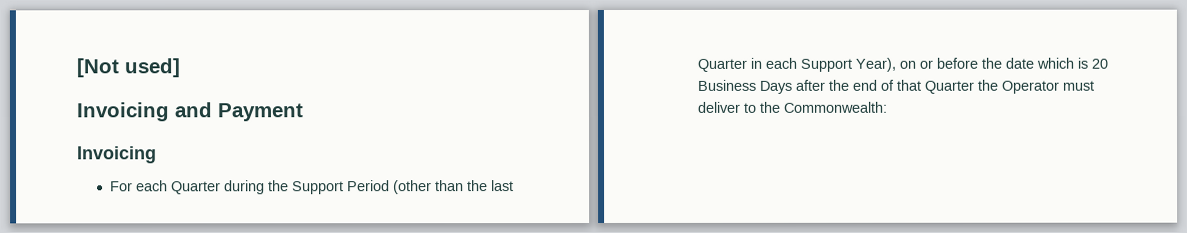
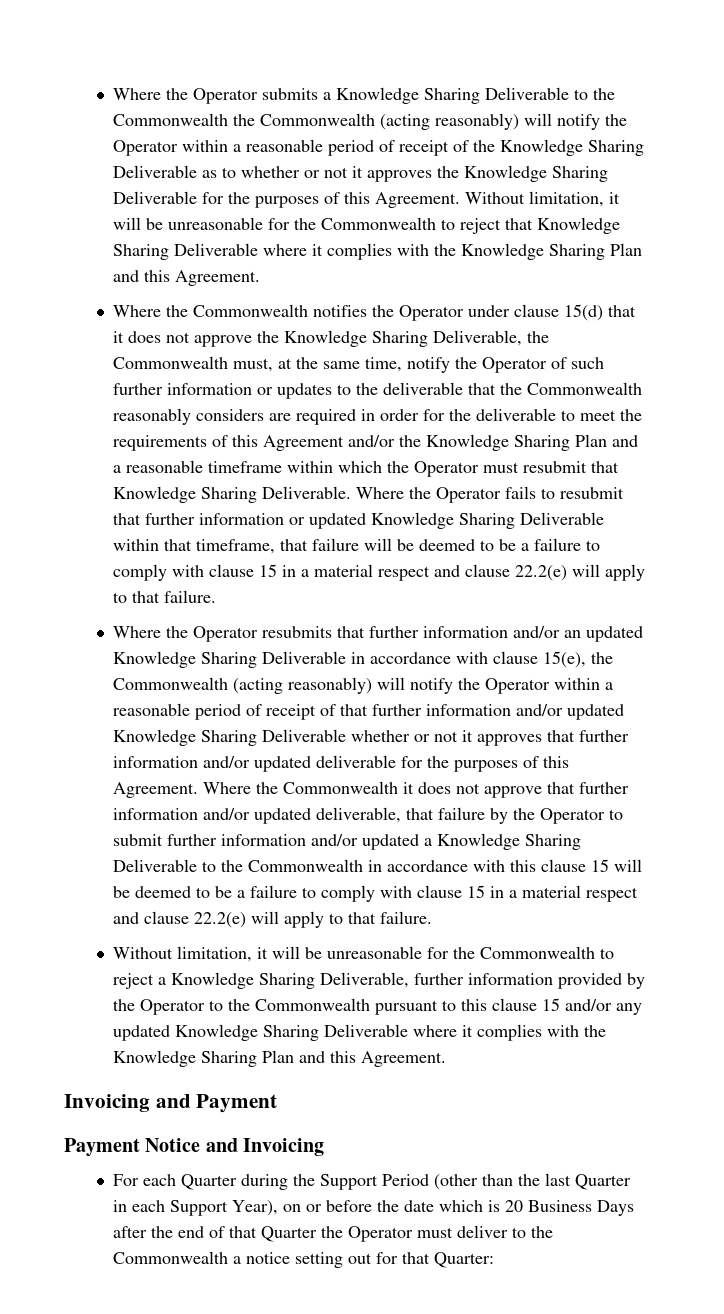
- [Not used]
+ Where the Operator submits a Knowledge Sharing Deliverable to the Commonwealth the Commonwealth (acting reasonably) will notify the Operator within a reasonable period of receipt of the Knowledge Sharing Deliverable as to whether or not it approves the Knowledge Sharing Deliverable for the purposes of this Agreement. Without limitation, it will be unreasonable for the Commonwealth to reject that Knowledge Sharing Deliverable where it complies with the Knowledge Sharing Plan and this Agreement.
+ Where the Commonwealth notifies the Operator under clause 15(d) that it does not approve the Knowledge Sharing Deliverable, the Commonwealth must, at the same time, notify the Operator of such further information or updates to the deliverable that the Commonwealth reasonably considers are required in order for the deliverable to meet the requirements of this Agreement and/or the Knowledge Sharing Plan and a reasonable timeframe within which the Operator must resubmit that Knowledge Sharing Deliverable. Where the Operator fails to resubmit that further information or updated Knowledge Sharing Deliverable within that timeframe, that failure will be deemed to be a failure to comply with clause 15 in a material respect and clause 22.2(e) will apply to that failure.
+ Where the Operator resubmits that further information and/or an updated Knowledge Sharing Deliverable in accordance with clause 15(e), the Commonwealth (acting reasonably) will notify the Operator within a reasonable period of receipt of that further information and/or updated Knowledge Sharing Deliverable whether or not it approves that further information and/or updated deliverable for the purposes of this Agreement. Where the Commonwealth it does not approve that further information and/or updated deliverable, that failure by the Operator to submit further information and/or updated a Knowledge Sharing Deliverable to the Commonwealth in accordance with this clause 15 will be deemed to be a failure to comply with clause 15 in a material respect and clause 22.2(e) will apply to that failure.
+ Without limitation, it will be unreasonable for the Commonwealth to reject a Knowledge Sharing Deliverable, further information provided by the Operator to the Commonwealth pursuant to this clause 15 and/or any updated Knowledge Sharing Deliverable where it complies with the Knowledge Sharing Plan and this Agreement.
  Invoicing and Payment
- Invoicing
+ Payment Notice and Invoicing
- For each Quarter during the Support Period (other than the last Quarter in each Support Year), on or before the date which is 20 Business Days after the end of that Quarter the Operator must deliver to the Commonwealth:
+ For each Quarter during the Support Period (other than the last Quarter in each Support Year), on or before the date which is 20 Business Days after the end of that Quarter the Operator must deliver to the Commonwealth a notice setting out for that Quarter:

